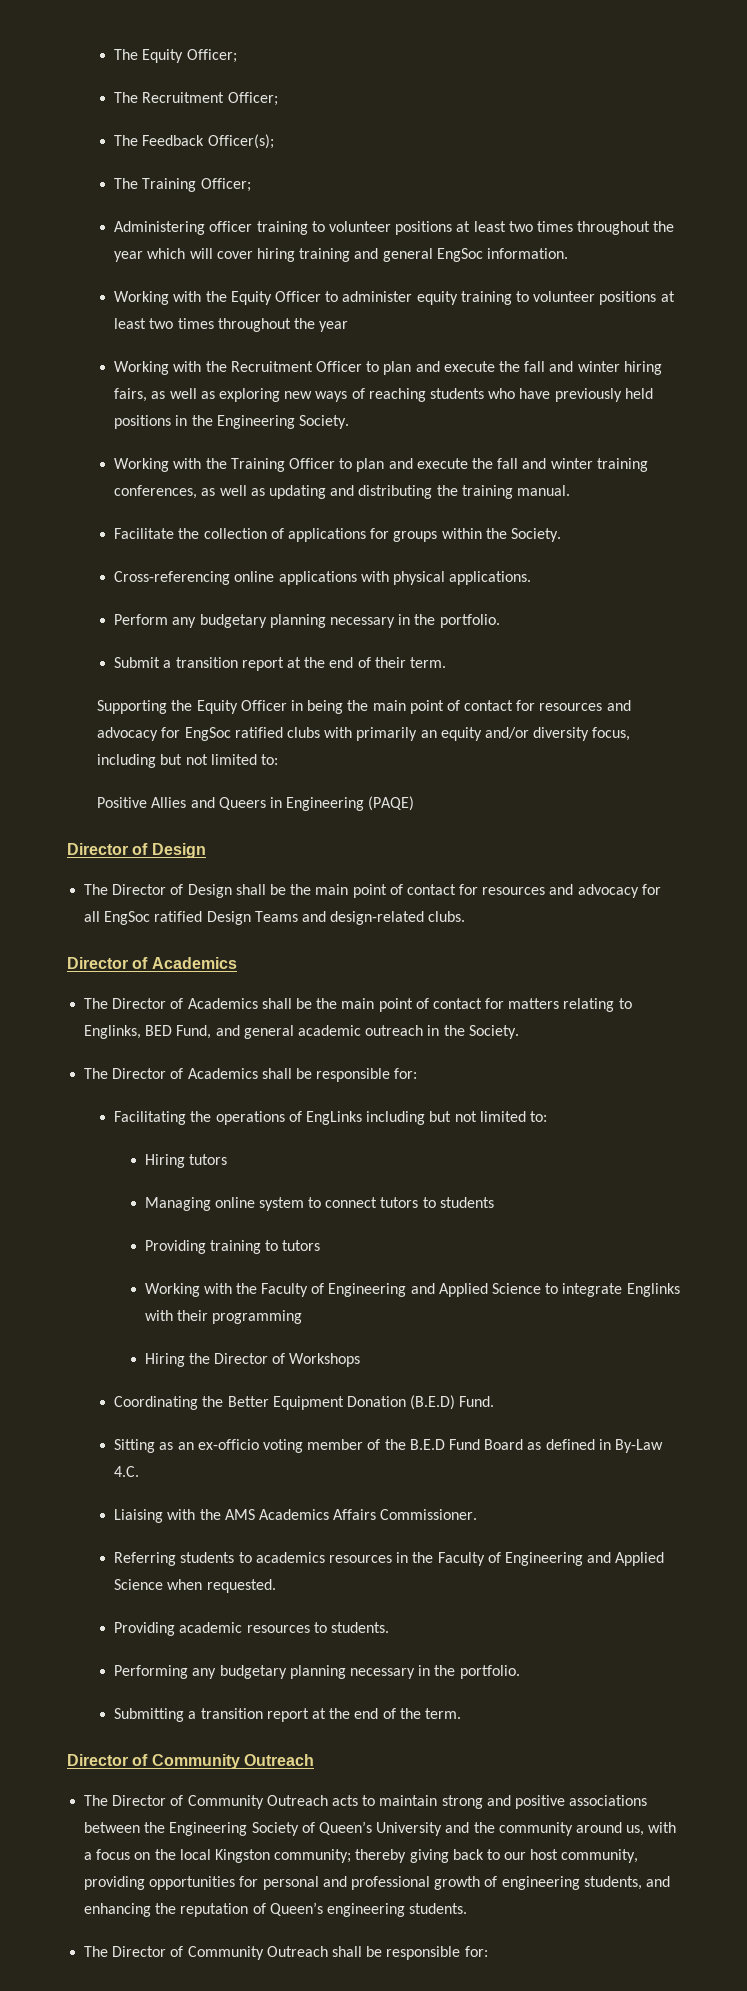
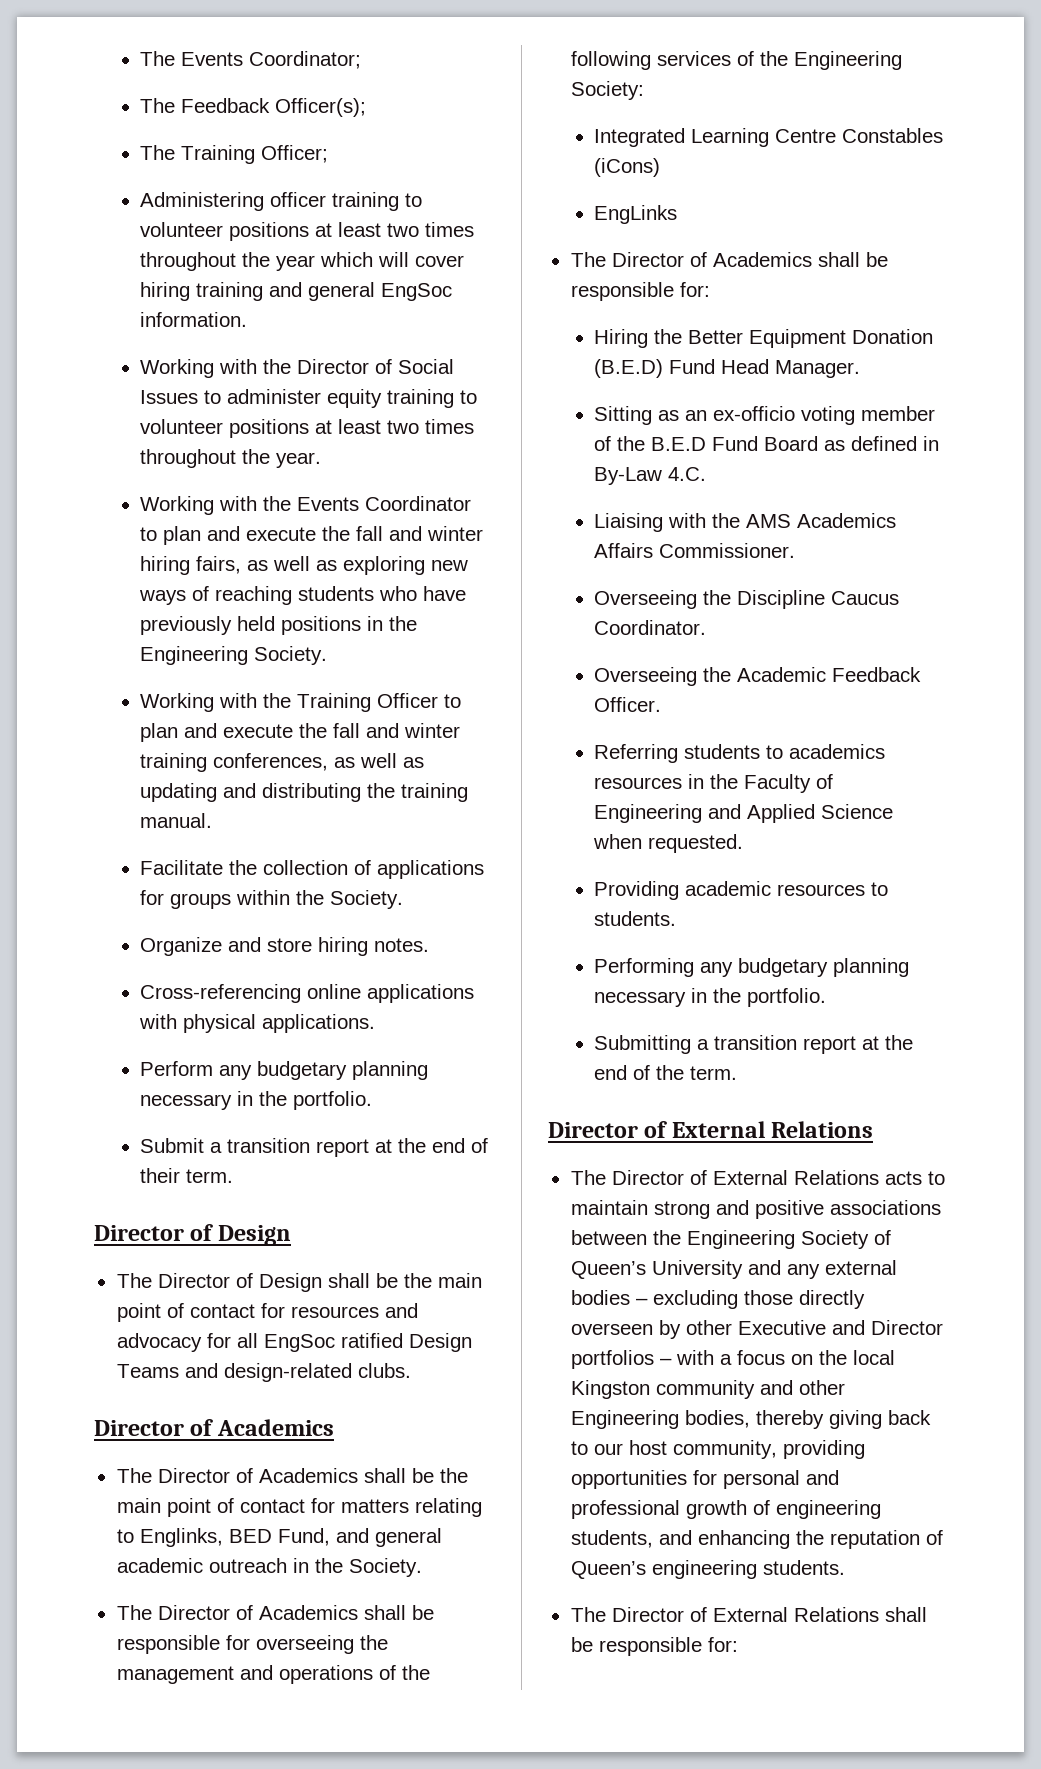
- The Equity Officer;
- The Recruitment Officer;
+ The Events Coordinator;
- Working with the Equity Officer to administer equity training to volunteer positions at least two times throughout the year
- Working with the Recruitment Officer to plan and execute the fall and winter hiring fairs, as well as exploring new ways of reaching students who have previously held positions in the Engineering Society.
+ Working with the Director of Social Issues to administer equity training to volunteer positions at least two times throughout the year.
+ Working with the Events Coordinator to plan and execute the fall and winter hiring fairs, as well as exploring new ways of reaching students who have previously held positions in the Engineering Society.
+ Organize and store hiring notes.
- Supporting the Equity Officer in being the main point of contact for resources and advocacy for EngSoc ratified clubs with primarily an equity and/or diversity focus, including but not limited to:
- Positive Allies and Queers in Engineering (PAQE)
+ The Director of Academics shall be responsible for overseeing the management and operations of the following services of the Engineering Society:
+ Integrated Learning Centre Constables (iCons)
+ EngLinks
- Facilitating the operations of EngLinks including but not limited to:
- Hiring tutors
- Managing online system to connect tutors to students
- Providing training to tutors
- Working with the Faculty of Engineering and Applied Science to integrate Englinks with their programming
- Hiring the Director of Workshops
- Coordinating the Better Equipment Donation (B.E.D) Fund.
+ Hiring the Better Equipment Donation (B.E.D) Fund Head Manager.
+ Overseeing the Discipline Caucus Coordinator.
+ Overseeing the Academic Feedback Officer.
  Submitting a transition report at the end of the term.
- Director of Community Outreach
- The Director of Community Outreach acts to maintain strong and positive associations between the Engineering Society of Queen’s University and the community around us, with a focus on the local Kingston community; thereby giving back to our host community, providing opportunities for personal and professional growth of engineering students, and enhancing the reputation of Queen’s engineering students.
+ Director of External Relations
+ The Director of External Relations acts to maintain strong and positive associations between the Engineering Society of Queen’s University and any external bodies – excluding those directly overseen by other Executive and Director portfolios – with a focus on the local Kingston community and other Engineering bodies, thereby giving back to our host community, providing opportunities for personal and professional growth of engineering students, and enhancing the reputation of Queen’s engineering students.
- The Director of Community Outreach shall be responsible for:
+ The Director of External Relations shall be responsible for:

